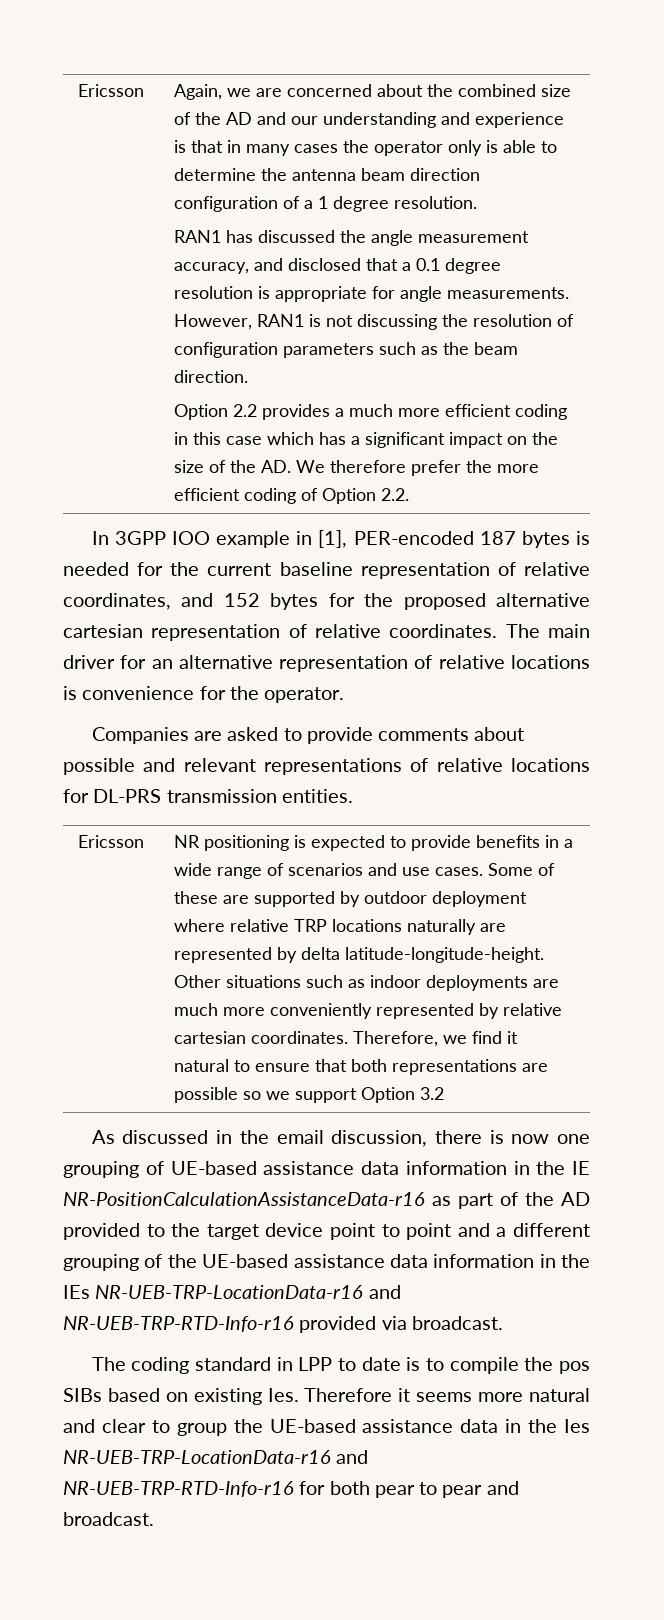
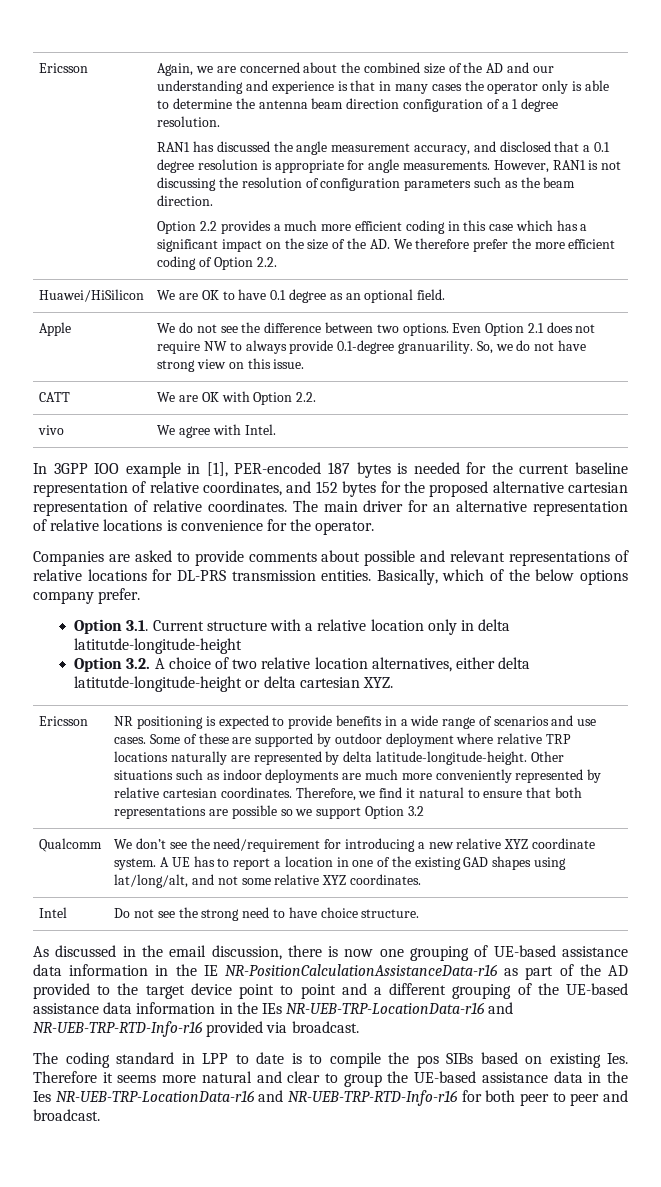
+ Huawei/HiSilicon | We are OK to have 0.1 degree as an optional field.
+ Apple | We do not see the difference between two options. Even Option 2.1 does not require NW to always provide 0.1-degree granuarility. So, we do not have strong view on this issue.
+ CATT | We are OK with Option 2.2.
+ vivo | We agree with Intel.
+ Basically, which of the below options company prefer.
+ Option 3.1. Current structure with a relative location only in delta latitutde-longitude-height
+ Option 3.2. A choice of two relative location alternatives, either delta latitutde-longitude-height or delta cartesian XYZ.
+ Qualcomm | We don’t see the need/requirement for introducing a new relative XYZ coordinate system. A UE has to report a location in one of the existing GAD shapes using lat/long/alt, and not some relative XYZ coordinates.
+ Intel | Do not see the strong need to have choice structure.
- The coding standard in LPP to date is to compile the pos SIBs based on existing Ies. Therefore it seems more natural and clear to group the UE-based assistance data in the Ies NR-UEB-TRP-LocationData-r16 and NR-UEB-TRP-RTD-Info-r16 for both pear to pear and broadcast.
+ The coding standard in LPP to date is to compile the pos SIBs based on existing Ies. Therefore it seems more natural and clear to group the UE-based assistance data in the Ies NR-UEB-TRP-LocationData-r16 and NR-UEB-TRP-RTD-Info-r16 for both peer to peer and broadcast.

